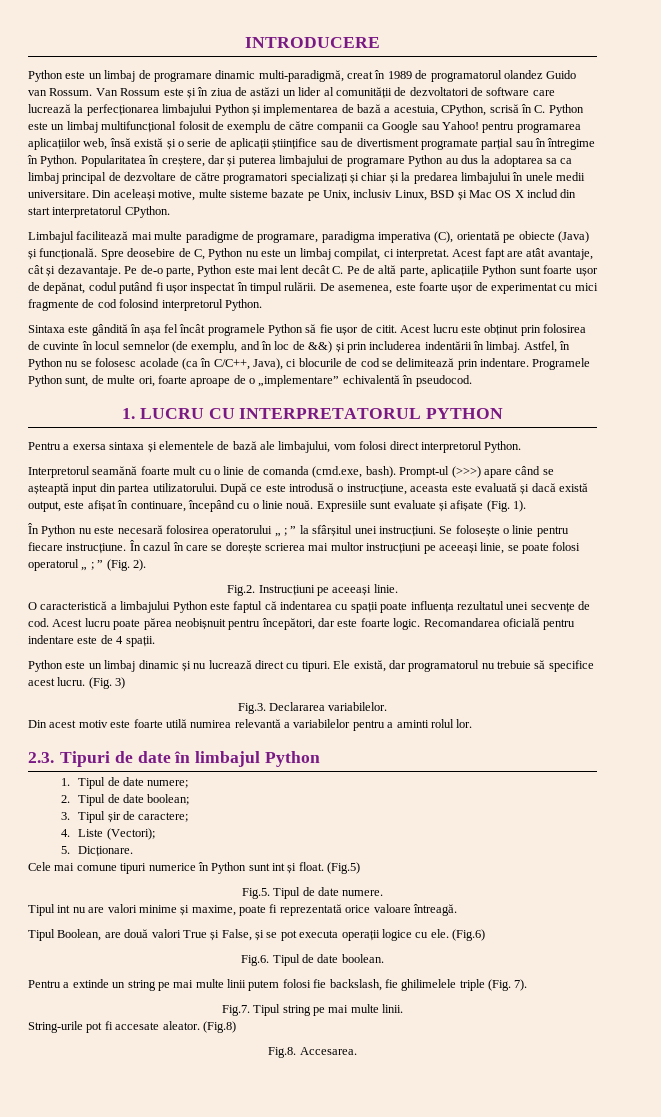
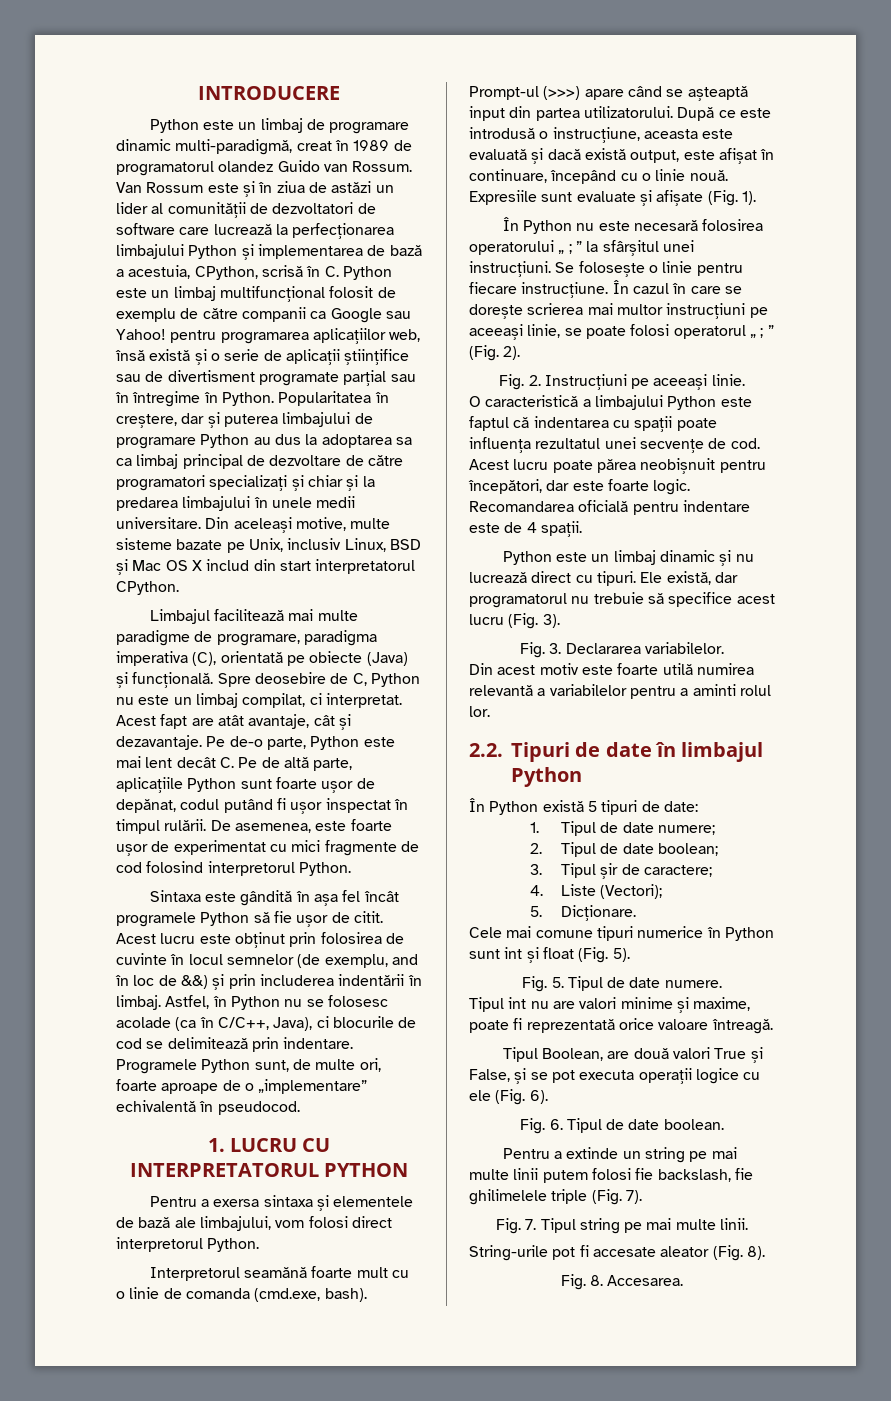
- Fig.2. Instrucțiuni pe aceeași linie.
+ Fig. 2. Instrucțiuni pe aceeași linie.
- Ele există, dar programatorul nu trebuie să specifice acest lucru. (Fig. 3)
- Fig.3. Declararea variabilelor.
+ Ele există, dar programatorul nu trebuie să specifice acest lucru (Fig. 3).
+ Fig. 3. Declararea variabilelor.
- 2.3. Tipuri de date în limbajul Python
+ 2.2. Tipuri de date în limbajul Python
+ În Python există 5 tipuri de date:
- Cele mai comune tipuri numerice în Python sunt int și float. (Fig.5)
- Fig.5. Tipul de date numere.
+ Cele mai comune tipuri numerice în Python sunt int și float (Fig. 5).
+ Fig. 5. Tipul de date numere.
- Tipul Boolean, are două valori True și False, și se pot executa operații logice cu ele. (Fig.6)
- Fig.6. Tipul de date boolean.
+ Tipul Boolean, are două valori True și False, și se pot executa operații logice cu ele (Fig. 6).
+ Fig. 6. Tipul de date boolean.
- Fig.7. Tipul string pe mai multe linii.
+ Fig. 7. Tipul string pe mai multe linii.
- String-urile pot fi accesate aleator. (Fig.8)
- Fig.8. Accesarea.
+ String-urile pot fi accesate aleator (Fig. 8).
+ Fig. 8. Accesarea.

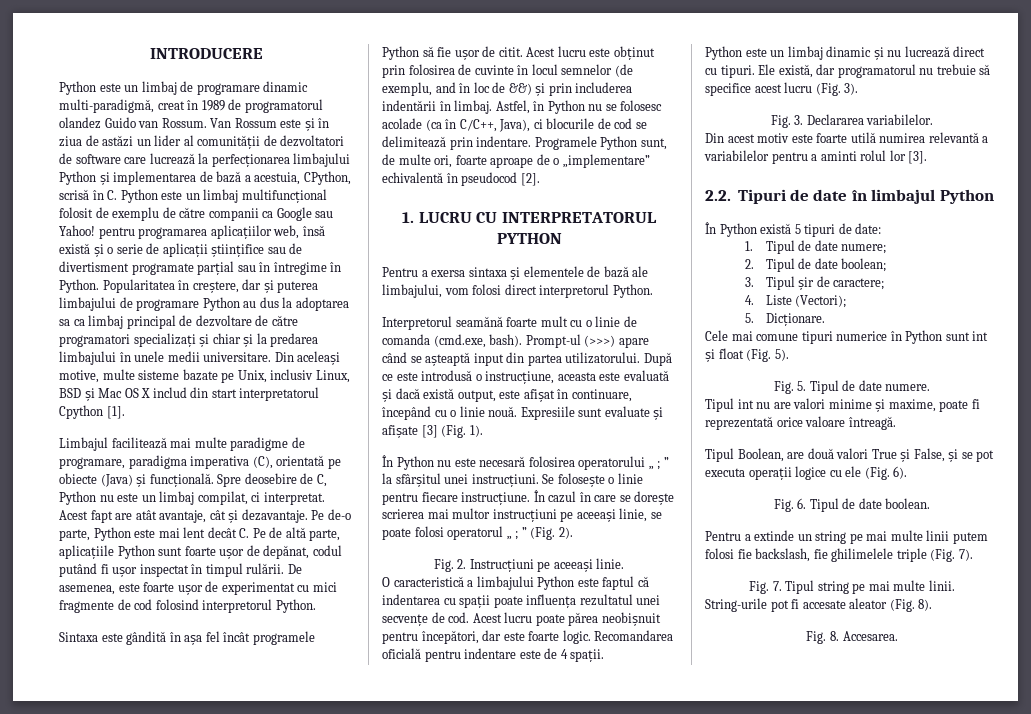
- Din aceleași motive, multe sisteme bazate pe Unix, inclusiv Linux, BSD și Mac OS X includ din start interpretatorul CPython.
+ Din aceleași motive, multe sisteme bazate pe Unix, inclusiv Linux, BSD și Mac OS X includ din start interpretatorul Cpython [1].
- Programele Python sunt, de multe ori, foarte aproape de o „implementare” echivalentă în pseudocod.
+ Programele Python sunt, de multe ori, foarte aproape de o „implementare” echivalentă în pseudocod [2].
- Expresiile sunt evaluate și afișate (Fig. 1).
+ Expresiile sunt evaluate și afișate [3] (Fig. 1).
- Din acest motiv este foarte utilă numirea relevantă a variabilelor pentru a aminti rolul lor.
+ Din acest motiv este foarte utilă numirea relevantă a variabilelor pentru a aminti rolul lor [3].

